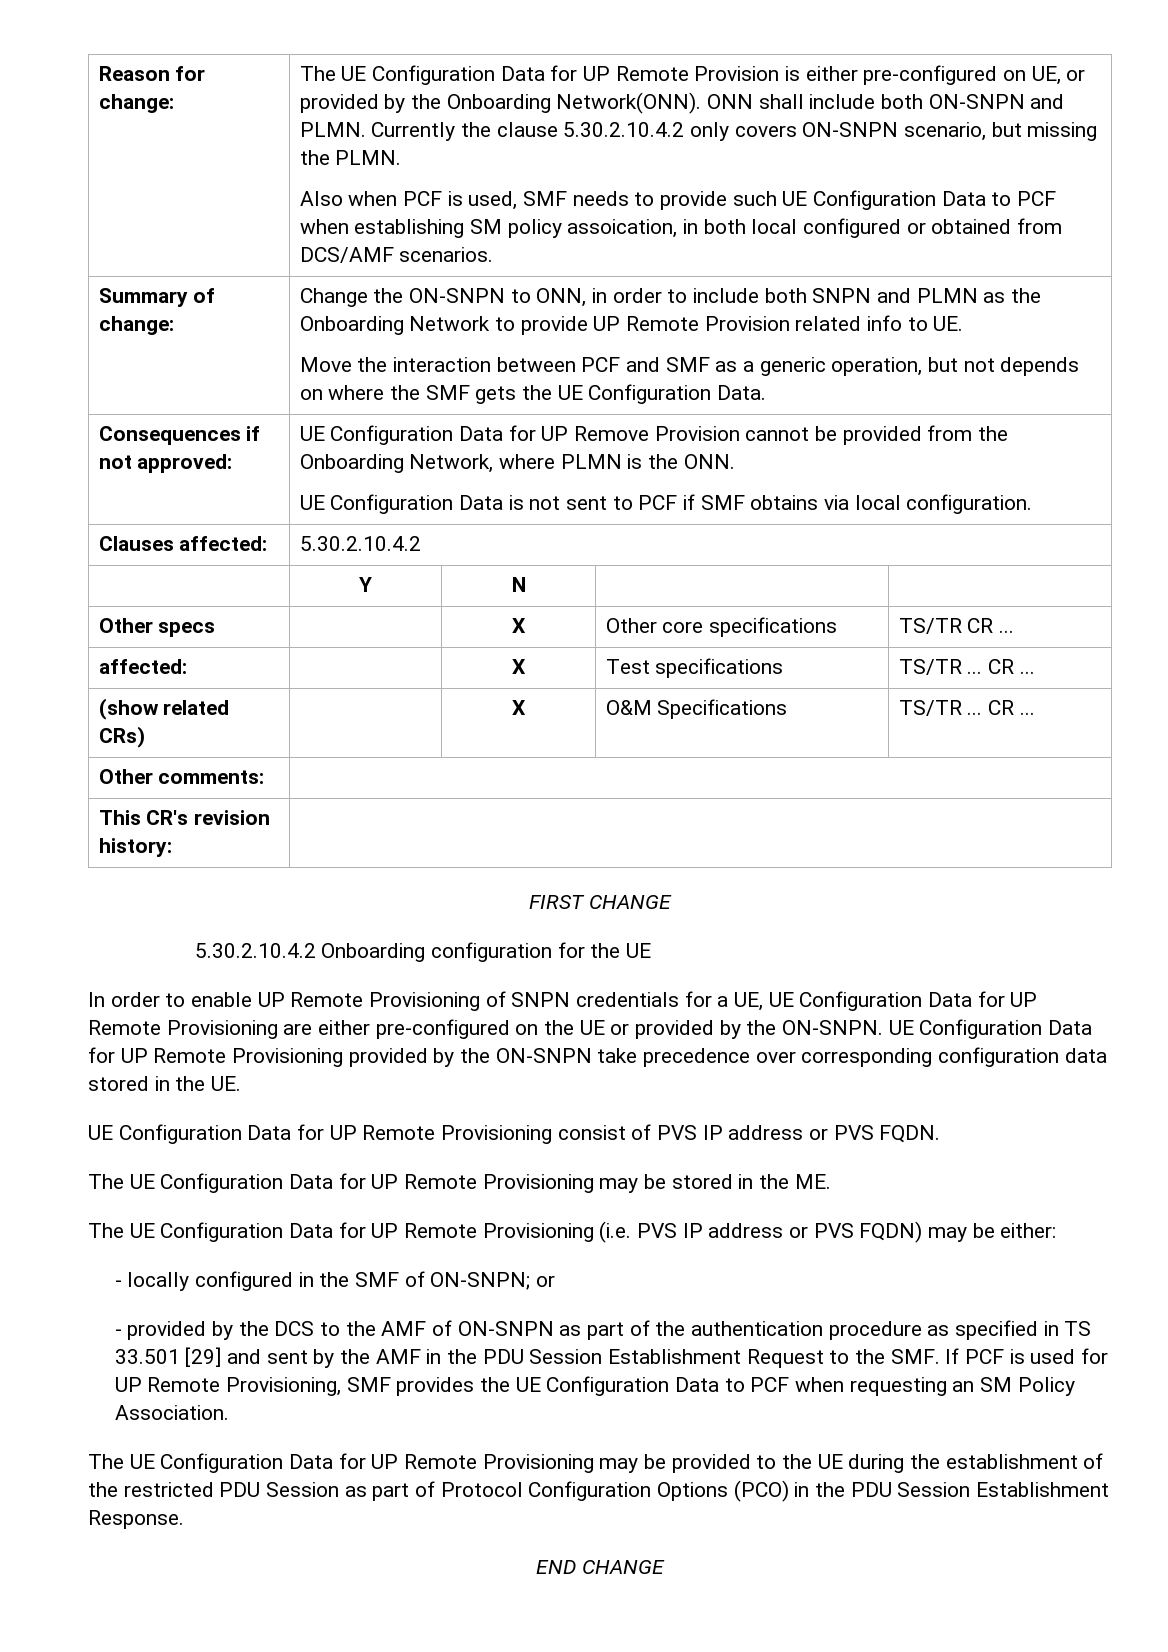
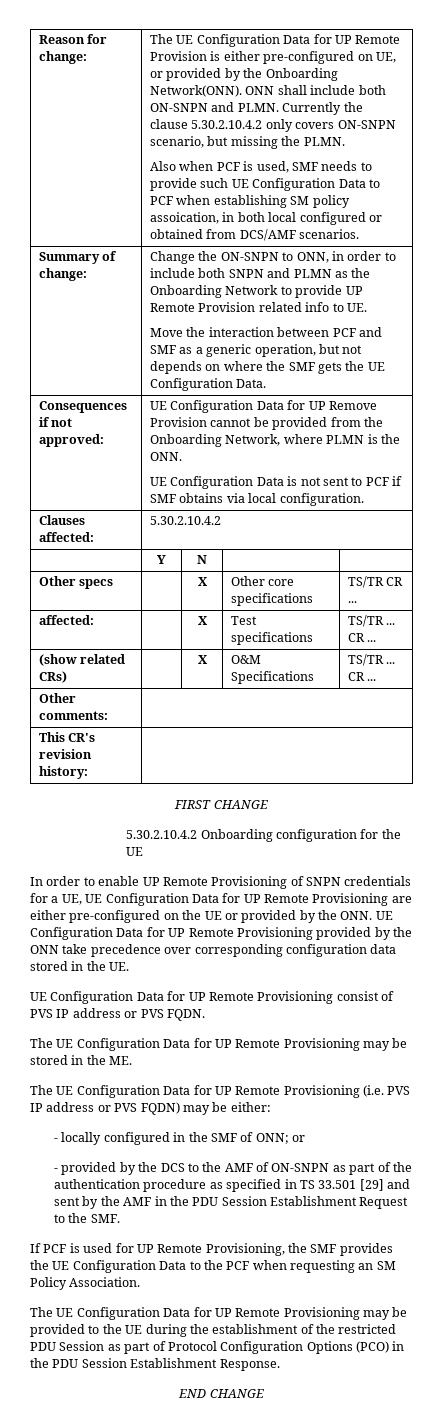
- In order to enable UP Remote Provisioning of SNPN credentials for a UE, UE Configuration Data for UP Remote Provisioning are either pre-configured on the UE or provided by the ON-SNPN. UE Configuration Data for UP Remote Provisioning provided by the ON-SNPN take precedence over corresponding configuration data stored in the UE.
+ In order to enable UP Remote Provisioning of SNPN credentials for a UE, UE Configuration Data for UP Remote Provisioning are either pre-configured on the UE or provided by the ONN. UE Configuration Data for UP Remote Provisioning provided by the ONN take precedence over corresponding configuration data stored in the UE.
- - locally configured in the SMF of ON-SNPN; or
+ - locally configured in the SMF of ONN; or
- - provided by the DCS to the AMF of ON-SNPN as part of the authentication procedure as specified in TS 33.501 [29] and sent by the AMF in the PDU Session Establishment Request to the SMF. If PCF is used for UP Remote Provisioning, SMF provides the UE Configuration Data to PCF when requesting an SM Policy Association.
+ - provided by the DCS to the AMF of ON-SNPN as part of the authentication procedure as specified in TS 33.501 [29] and sent by the AMF in the PDU Session Establishment Request to the SMF.
+ If PCF is used for UP Remote Provisioning, the SMF provides the UE Configuration Data to the PCF when requesting an SM Policy Association.

